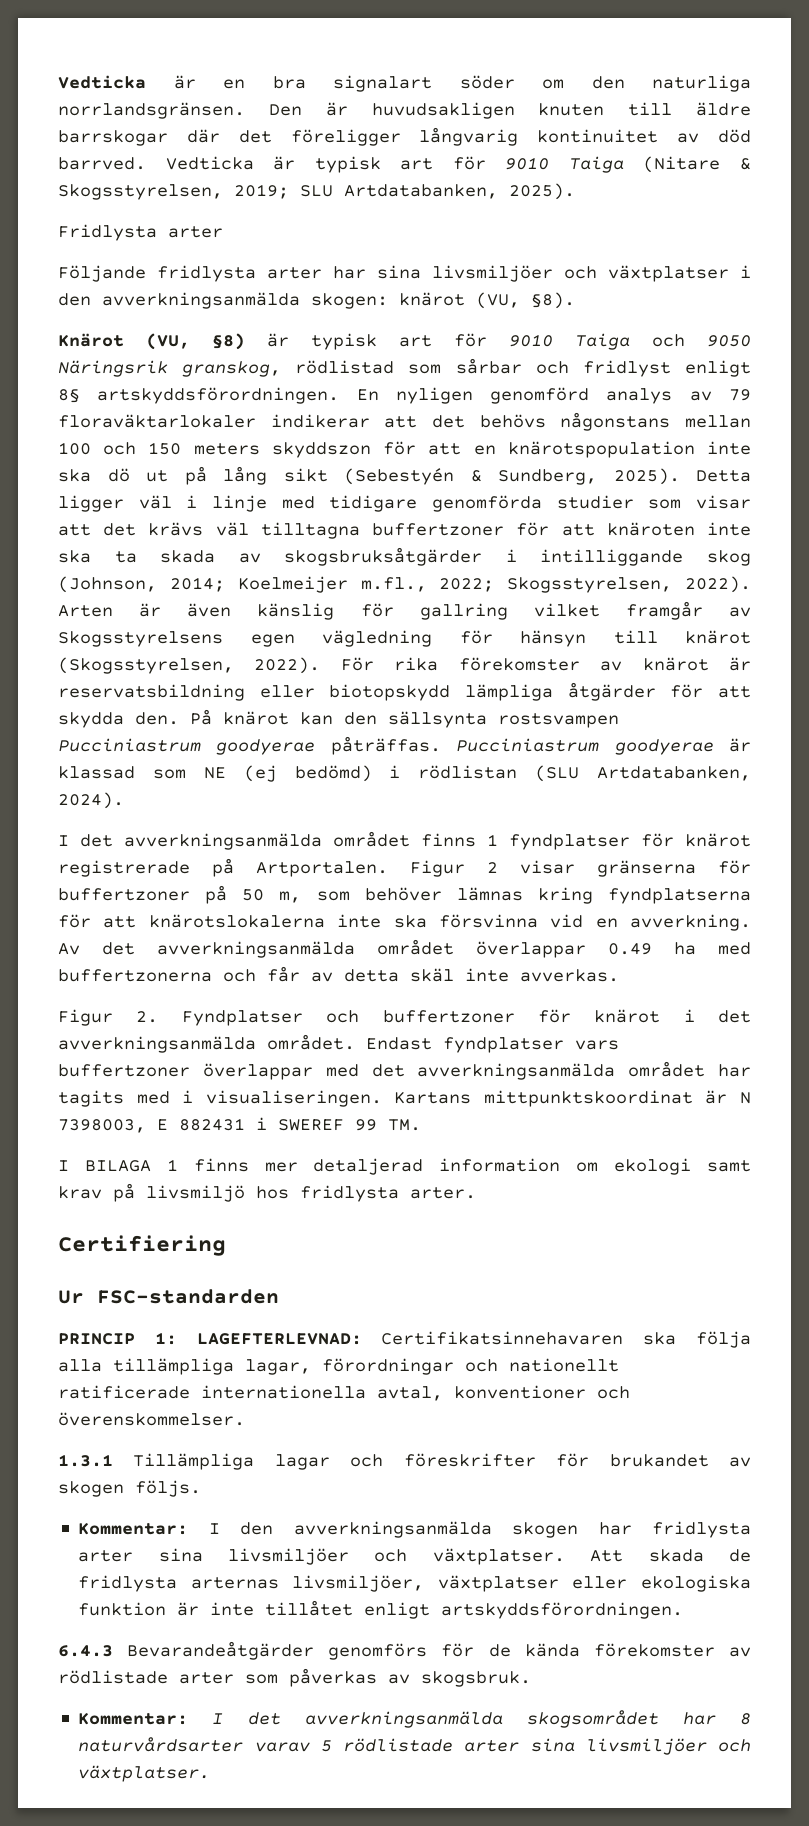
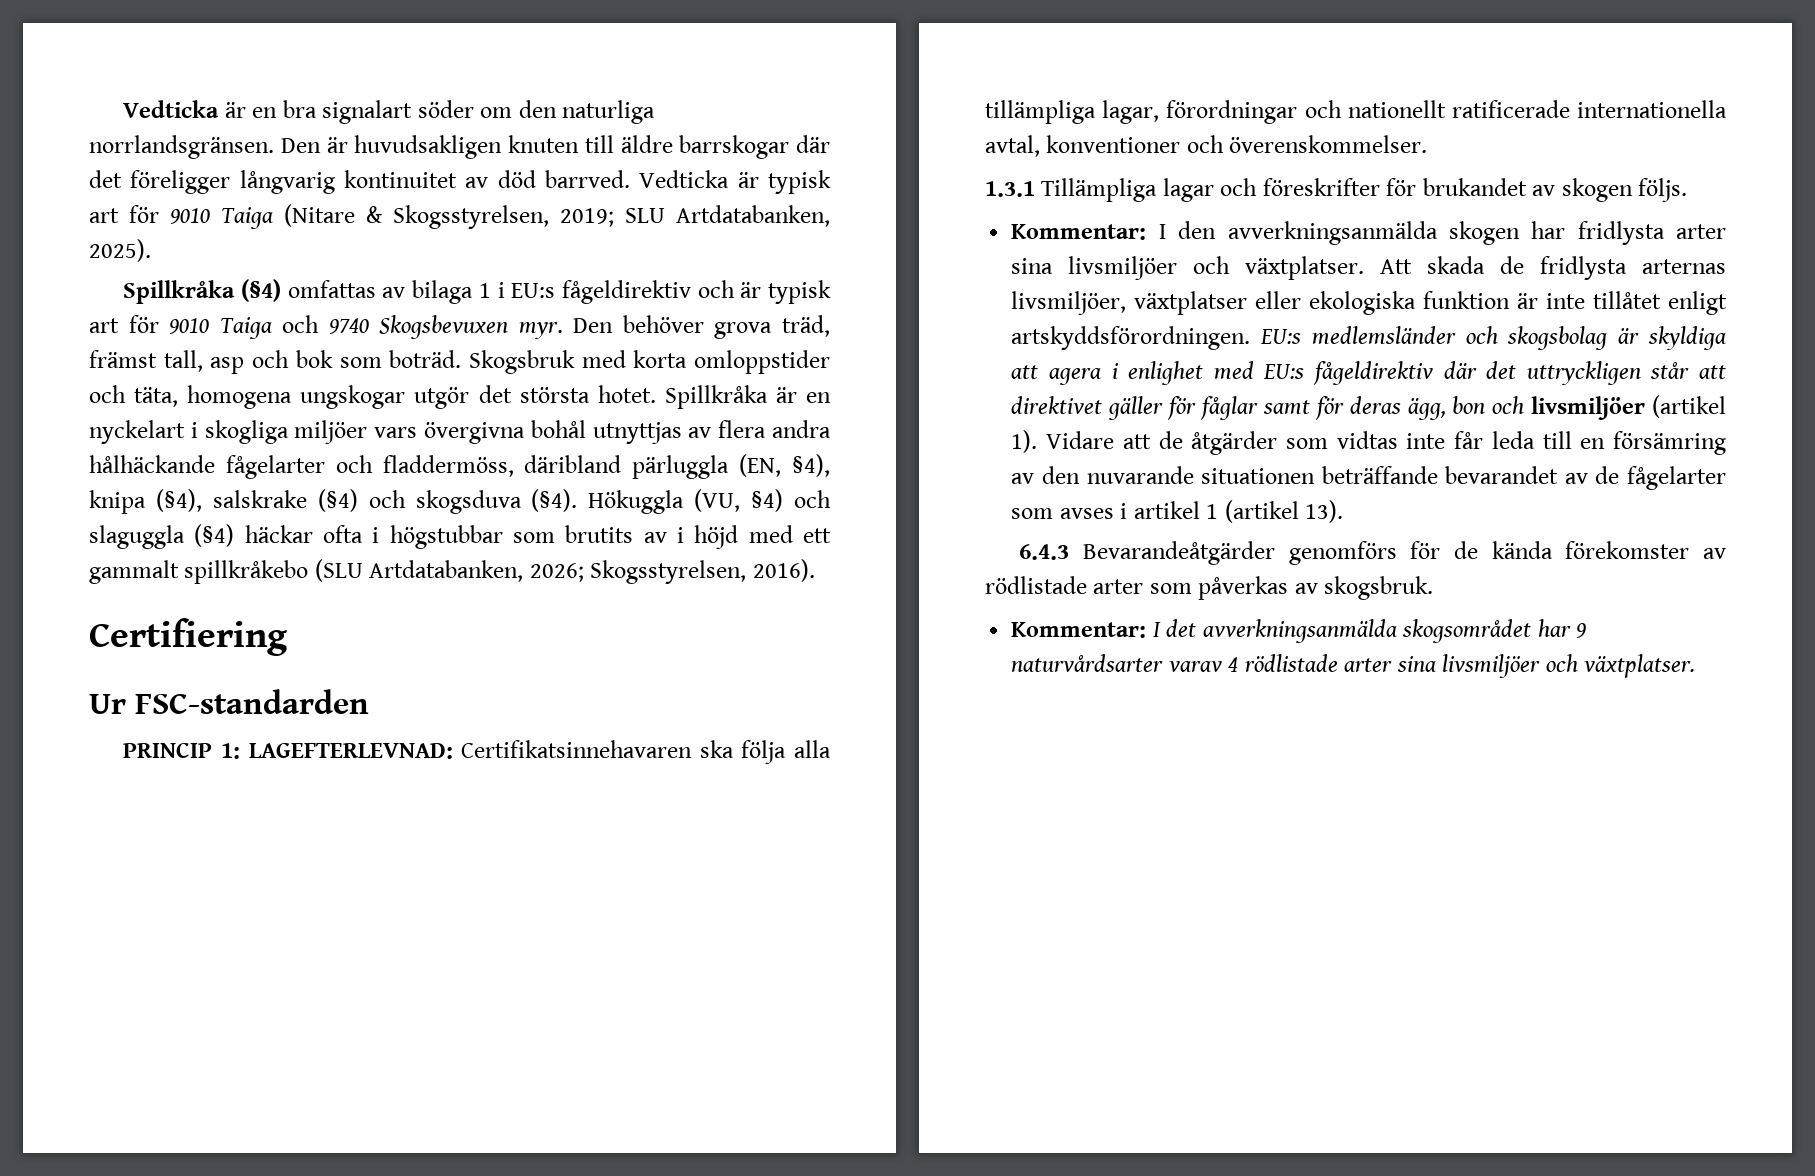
- Fridlysta arter
- Följande fridlysta arter har sina livsmiljöer och växtplatser i den avverkningsanmälda skogen: knärot (VU, §8).
- Knärot (VU, §8) är typisk art för 9010 Taiga och 9050 Näringsrik granskog, rödlistad som sårbar och fridlyst enligt 8§ artskyddsförordningen. En nyligen genomförd analys av 79 floraväktarlokaler indikerar att det behövs någonstans mellan 100 och 150 meters skyddszon för att en knärotspopulation inte ska dö ut på lång sikt (Sebestyén & Sundberg, 2025). Detta ligger väl i linje med tidigare genomförda studier som visar att det krävs väl tilltagna buffertzoner för att knäroten inte ska ta skada av skogsbruksåtgärder i intilliggande skog (Johnson, 2014; Koelmeijer m.fl., 2022; Skogsstyrelsen, 2022). Arten är även känslig för gallring vilket framgår av Skogsstyrelsens egen vägledning för hänsyn till knärot (Skogsstyrelsen, 2022). För rika förekomster av knärot är reservatsbildning eller biotopskydd lämpliga åtgärder för att skydda den. På knärot kan den sällsynta rostsvampen Pucciniastrum goodyerae påträffas. Pucciniastrum goodyerae är klassad som NE (ej bedömd) i rödlistan (SLU Artdatabanken, 2024).
- I det avverkningsanmälda området finns 1 fyndplatser för knärot registrerade på Artportalen. Figur 2 visar gränserna för buffertzoner på 50 m, som behöver lämnas kring fyndplatserna för att knärotslokalerna inte ska försvinna vid en avverkning. Av det avverkningsanmälda området överlappar 0.49 ha med buffertzonerna och får av detta skäl inte avverkas.
- Figur 2. Fyndplatser och buffertzoner för knärot i det avverkningsanmälda området. Endast fyndplatser vars buffertzoner överlappar med det avverkningsanmälda området har tagits med i visualiseringen. Kartans mittpunktskoordinat är N 7398003, E 882431 i SWEREF 99 TM.
- I BILAGA 1 finns mer detaljerad information om ekologi samt krav på livsmiljö hos fridlysta arter.
+ Spillkråka (§4) omfattas av bilaga 1 i EU:s fågeldirektiv och är typisk art för 9010 Taiga och 9740 Skogsbevuxen myr. Den behöver grova träd, främst tall, asp och bok som boträd. Skogsbruk med korta omloppstider och täta, homogena ungskogar utgör det största hotet. Spillkråka är en nyckelart i skogliga miljöer vars övergivna bohål utnyttjas av flera andra hålhäckande fågelarter och fladdermöss, däribland pärluggla (EN, §4), knipa (§4), salskrake (§4) och skogsduva (§4). Hökuggla (VU, §4) och slaguggla (§4) häckar ofta i högstubbar som brutits av i höjd med ett gammalt spillkråkebo (SLU Artdatabanken, 2026; Skogsstyrelsen, 2016).
+ EU:s medlemsländer och skogsbolag är skyldiga att agera i enlighet med EU:s fågeldirektiv där det uttryckligen står att direktivet gäller för fåglar samt för deras ägg, bon och livsmiljöer (artikel 1). Vidare att de åtgärder som vidtas inte får leda till en försämring av den nuvarande situationen beträffande bevarandet av de fågelarter som avses i artikel 1 (artikel 13).
- Kommentar: I det avverkningsanmälda skogsområdet har 8 naturvårdsarter varav 5 rödlistade arter sina livsmiljöer och växtplatser.
+ Kommentar: I det avverkningsanmälda skogsområdet har 9 naturvårdsarter varav 4 rödlistade arter sina livsmiljöer och växtplatser.

